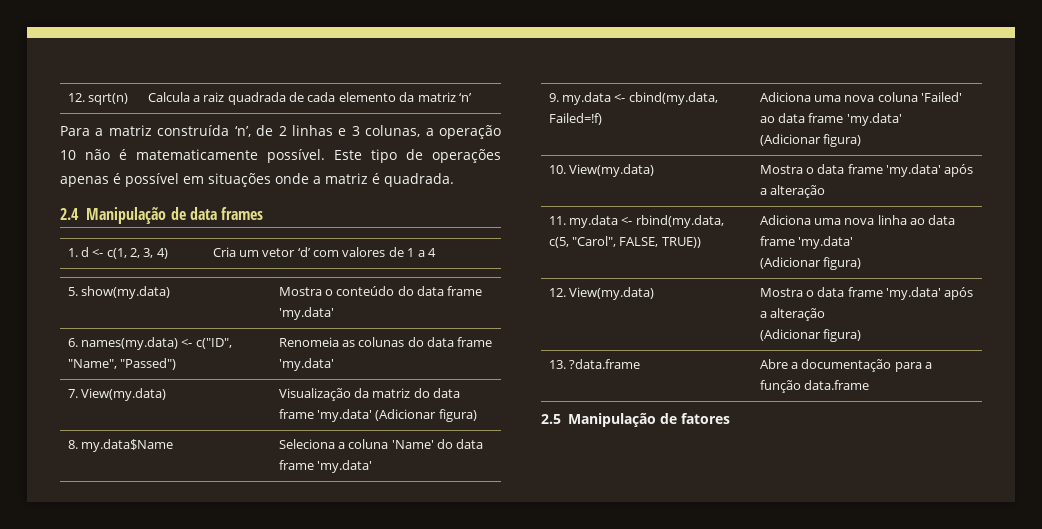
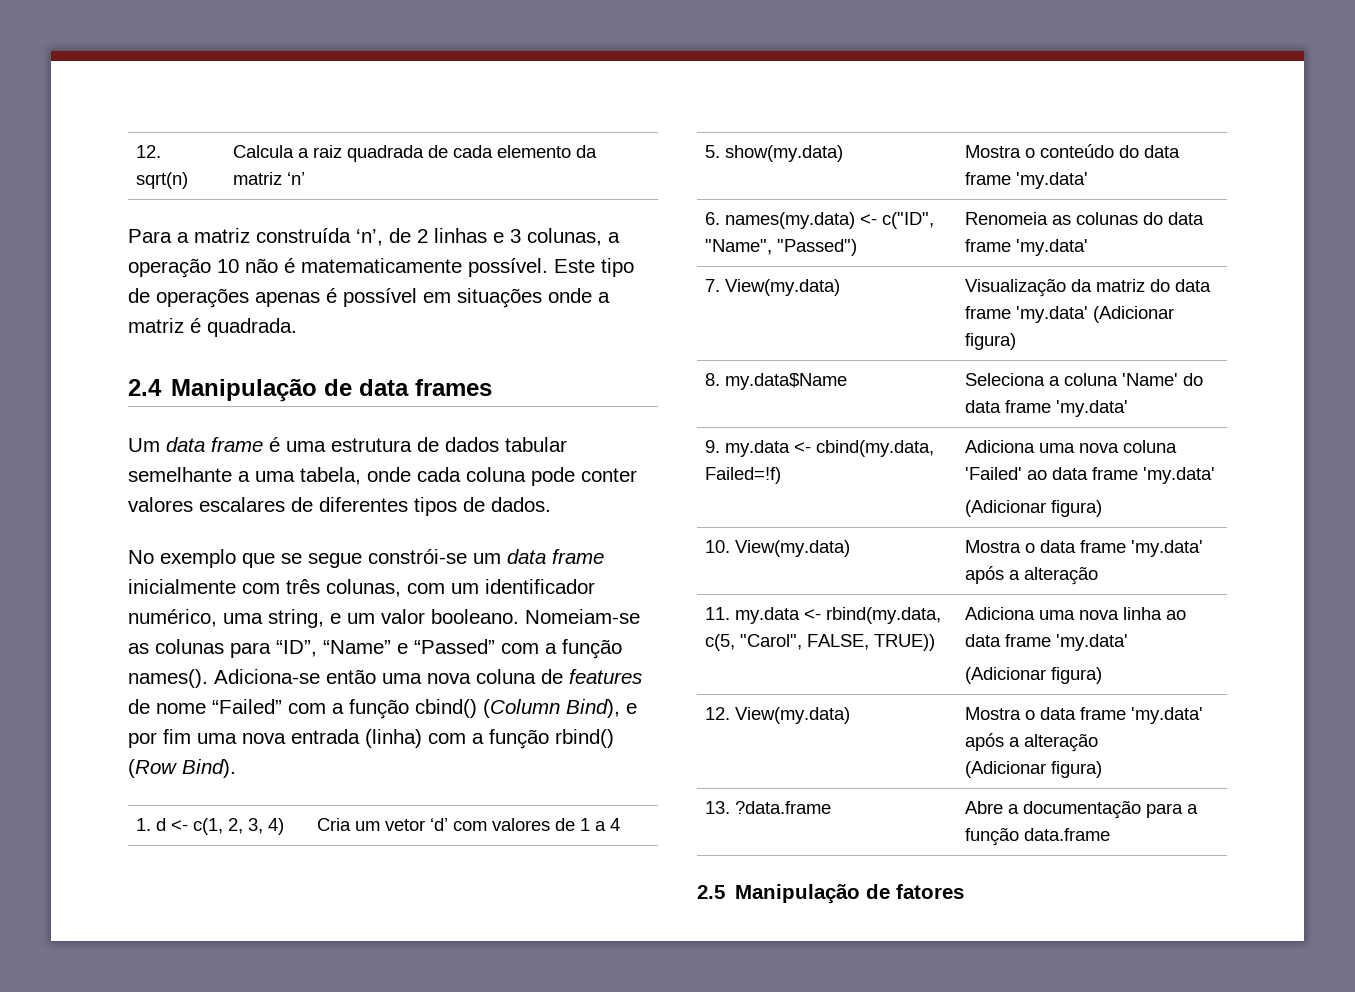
+ Um data frame é uma estrutura de dados tabular semelhante a uma tabela, onde cada coluna pode conter valores escalares de diferentes tipos de dados.
+ No exemplo que se segue constrói-se um data frame inicialmente com três colunas, com um identificador numérico, uma string, e um valor booleano. Nomeiam-se as colunas para “ID”, “Name” e “Passed” com a função names(). Adiciona-se então uma nova coluna de features de nome “Failed” com a função cbind() (Column Bind), e por fim uma nova entrada (linha) com a função rbind() (Row Bind).

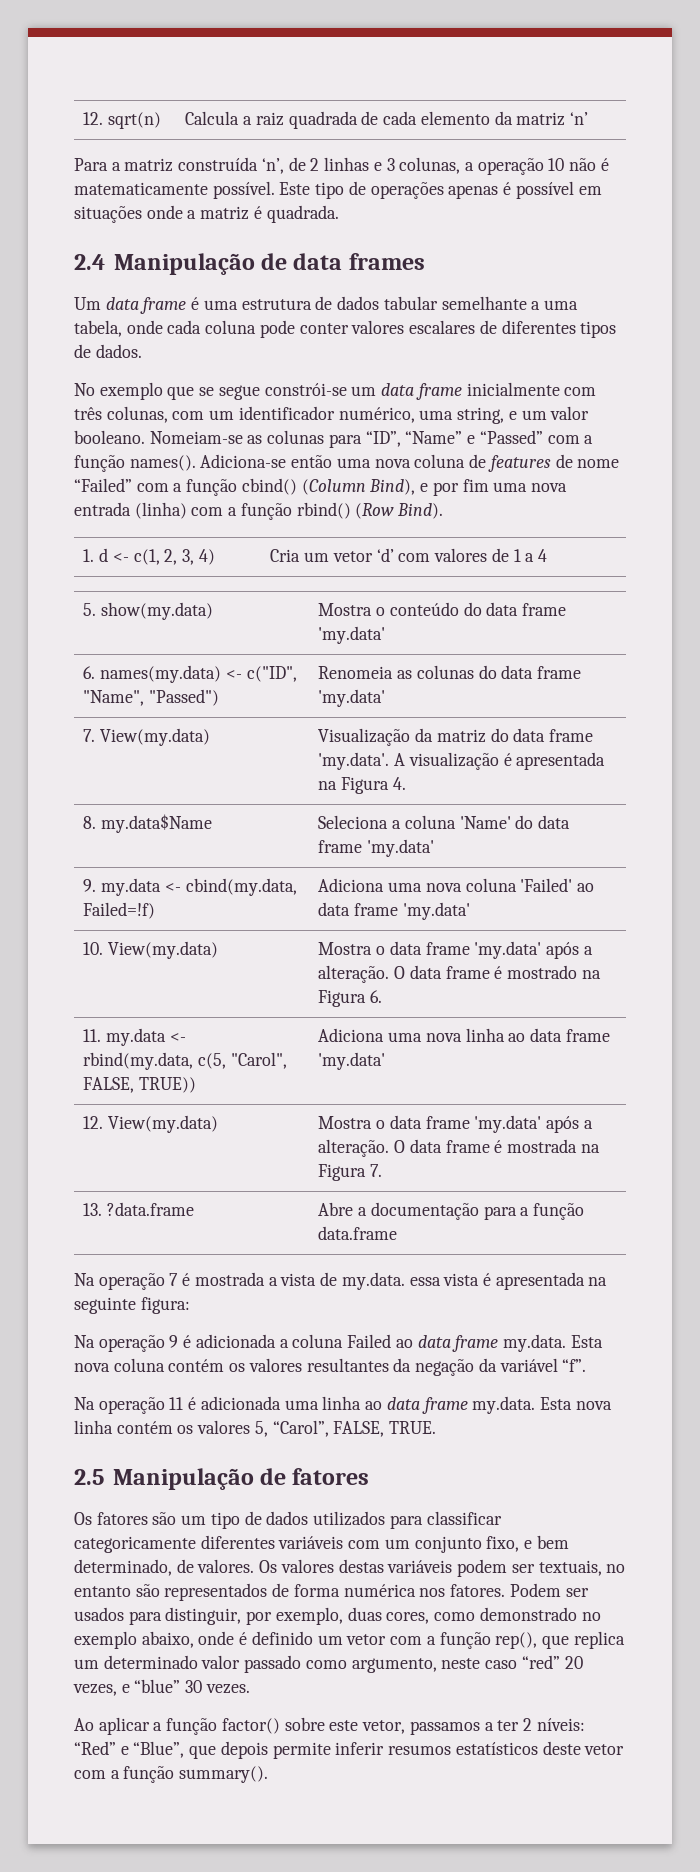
- 7. View(my.data) | Visualização da matriz do data frame 'my.data' (Adicionar figura)
+ 7. View(my.data) | Visualização da matriz do data frame 'my.data'. A visualização é apresentada na Figura 4.
  9. my.data <- cbind(my.data, Failed=!f) | Adiciona uma nova coluna 'Failed' ao data frame 'my.data'
- (Adicionar figura)
- 10. View(my.data) | Mostra o data frame 'my.data' após a alteração
+ 10. View(my.data) | Mostra o data frame 'my.data' após a alteração. O data frame é mostrado na Figura 6.
  11. my.data <- rbind(my.data, c(5, "Carol", FALSE, TRUE)) | Adiciona uma nova linha ao data frame 'my.data'
- (Adicionar figura)
- 12. View(my.data) | Mostra o data frame 'my.data' após a alteração
- (Adicionar figura)
+ 12. View(my.data) | Mostra o data frame 'my.data' após a alteração. O data frame é mostrada na Figura 7.
+ Na operação 7 é mostrada a vista de my.data. essa vista é apresentada na seguinte figura:
+ Na operação 9 é adicionada a coluna Failed ao data frame my.data. Esta nova coluna contém os valores resultantes da negação da variável “f”.
+ Na operação 11 é adicionada uma linha ao data frame my.data. Esta nova linha contém os valores 5, “Carol”, FALSE, TRUE.
  2.5 Manipulação de fatores
+ Os fatores são um tipo de dados utilizados para classificar categoricamente diferentes variáveis com um conjunto fixo, e bem determinado, de valores. Os valores destas variáveis podem ser textuais, no entanto são representados de forma numérica nos fatores. Podem ser usados para distinguir, por exemplo, duas cores, como demonstrado no exemplo abaixo, onde é definido um vetor com a função rep(), que replica um determinado valor passado como argumento, neste caso “red” 20 vezes, e “blue” 30 vezes.
+ Ao aplicar a função factor() sobre este vetor, passamos a ter 2 níveis: “Red” e “Blue”, que depois permite inferir resumos estatísticos deste vetor com a função summary().

